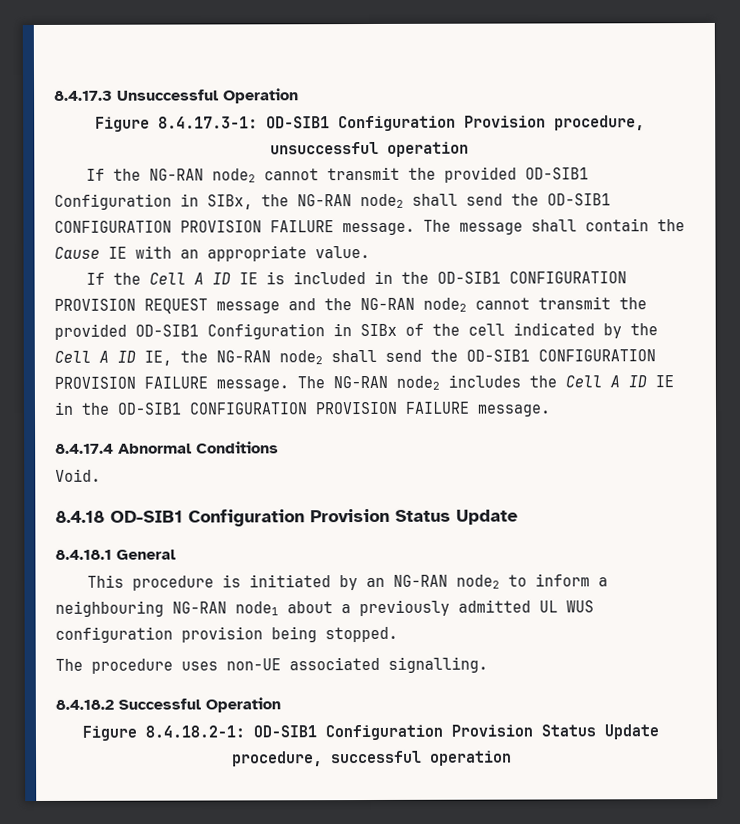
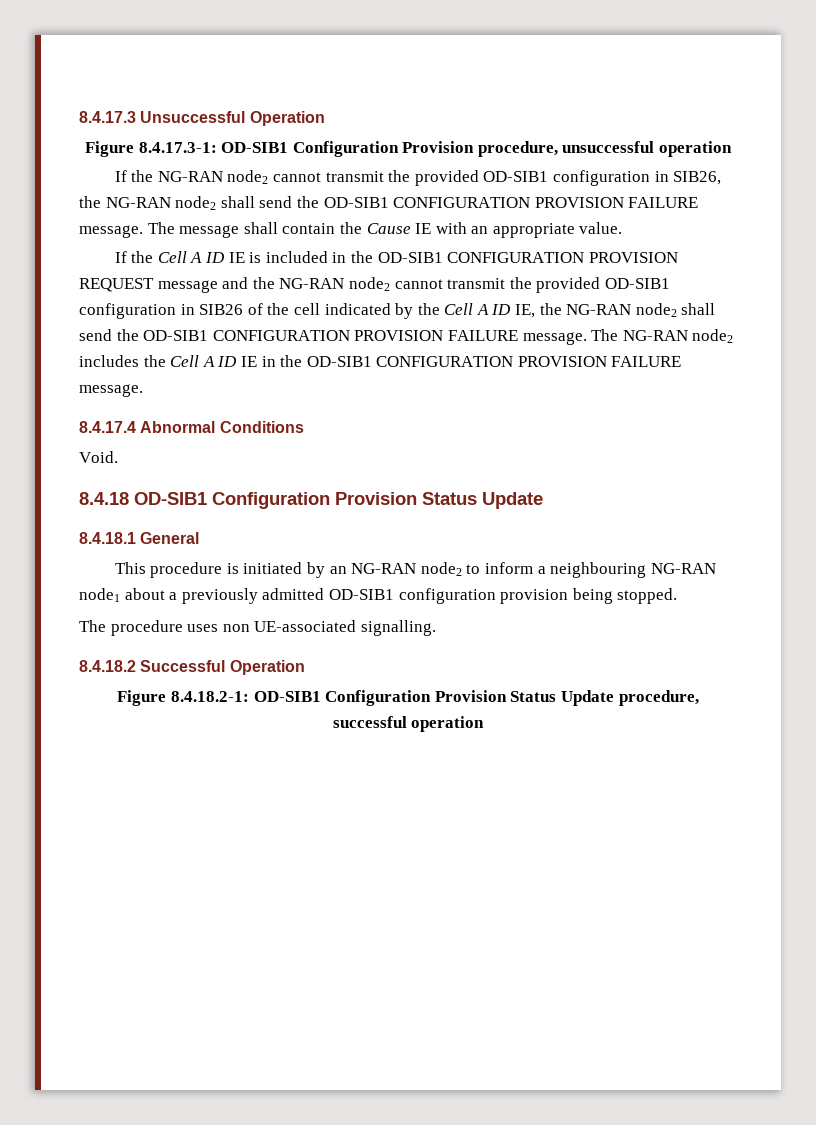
- If the NG-RAN node2 cannot transmit the provided OD-SIB1 Configuration in SIBx, the NG-RAN node2 shall send the OD-SIB1 CONFIGURATION PROVISION FAILURE message.
+ If the NG-RAN node2 cannot transmit the provided OD-SIB1 configuration in SIB26, the NG-RAN node2 shall send the OD-SIB1 CONFIGURATION PROVISION FAILURE message.
- If the Cell A ID IE is included in the OD-SIB1 CONFIGURATION PROVISION REQUEST message and the NG-RAN node2 cannot transmit the provided OD-SIB1 Configuration in SIBx of the cell indicated by the Cell A ID IE, the NG-RAN node2 shall send the OD-SIB1 CONFIGURATION PROVISION FAILURE message.
+ If the Cell A ID IE is included in the OD-SIB1 CONFIGURATION PROVISION REQUEST message and the NG-RAN node2 cannot transmit the provided OD-SIB1 configuration in SIB26 of the cell indicated by the Cell A ID IE, the NG-RAN node2 shall send the OD-SIB1 CONFIGURATION PROVISION FAILURE message.
- This procedure is initiated by an NG-RAN node2 to inform a neighbouring NG-RAN node1 about a previously admitted UL WUS configuration provision being stopped.
+ This procedure is initiated by an NG-RAN node2 to inform a neighbouring NG-RAN node1 about a previously admitted OD-SIB1 configuration provision being stopped.
- The procedure uses non-UE associated signalling.
+ The procedure uses non UE-associated signalling.

